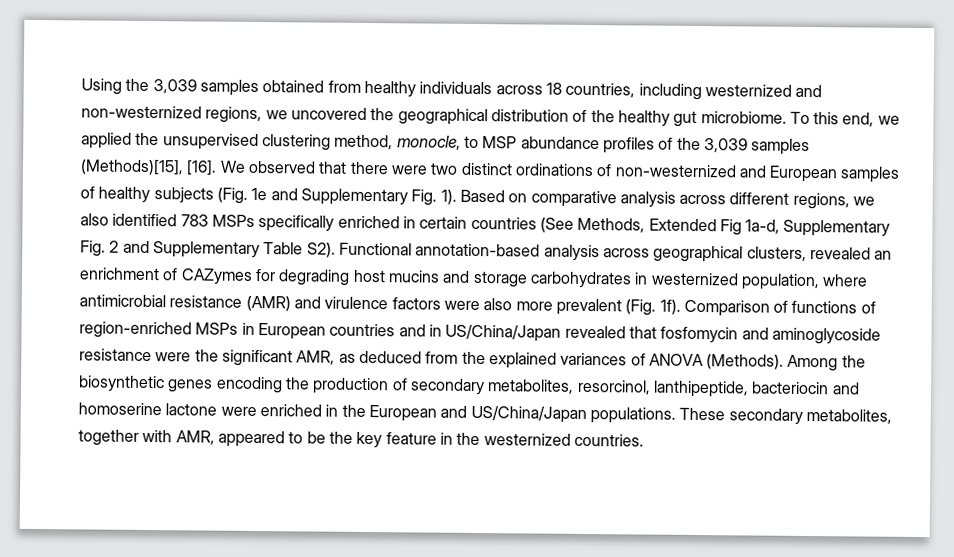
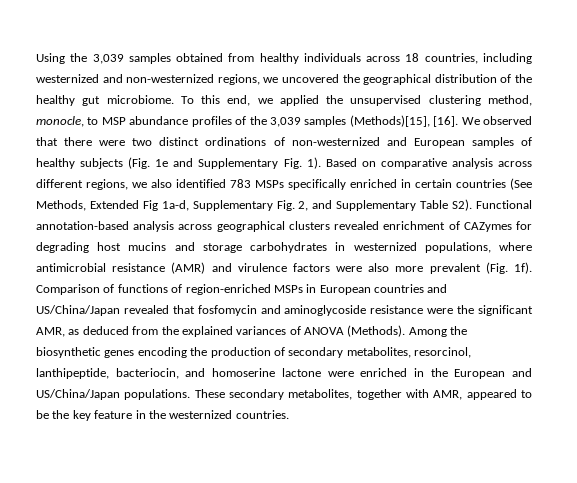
- Based on comparative analysis across different regions, we also identified 783 MSPs specifically enriched in certain countries (See Methods, Extended Fig 1a-d, Supplementary Fig. 2 and Supplementary Table S2). Functional annotation-based analysis across geographical clusters, revealed an enrichment of CAZymes for degrading host mucins and storage carbohydrates in westernized population, where antimicrobial resistance (AMR) and virulence factors were also more prevalent (Fig. 1f).
+ Based on comparative analysis across different regions, we also identified 783 MSPs specifically enriched in certain countries (See Methods, Extended Fig 1a-d, Supplementary Fig. 2, and Supplementary Table S2). Functional annotation-based analysis across geographical clusters revealed enrichment of CAZymes for degrading host mucins and storage carbohydrates in westernized populations, where antimicrobial resistance (AMR) and virulence factors were also more prevalent (Fig. 1f).
- Comparison of functions of region-enriched MSPs in European countries and in US/China/Japan revealed that fosfomycin and aminoglycoside resistance were the significant AMR, as deduced from the explained variances of ANOVA (Methods).
+ Comparison of functions of region-enriched MSPs in European countries and US/China/Japan revealed that fosfomycin and aminoglycoside resistance were the significant AMR, as deduced from the explained variances of ANOVA (Methods).
- Among the biosynthetic genes encoding the production of secondary metabolites, resorcinol, lanthipeptide, bacteriocin and homoserine lactone were enriched in the European and US/China/Japan populations.
+ Among the biosynthetic genes encoding the production of secondary metabolites, resorcinol, lanthipeptide, bacteriocin, and homoserine lactone were enriched in the European and US/China/Japan populations.

